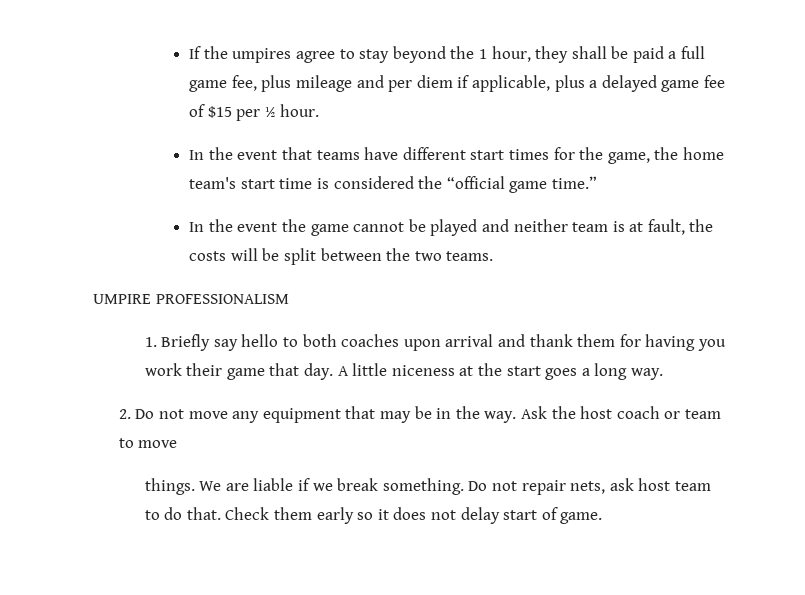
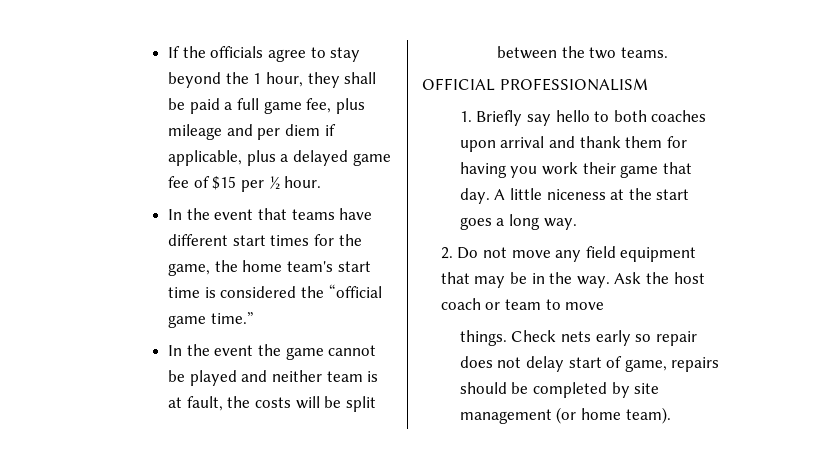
- If the umpires agree to stay beyond the 1 hour, they shall be paid a full game fee, plus mileage and per diem if applicable, plus a delayed game fee of $15 per ½ hour.
+ If the officials agree to stay beyond the 1 hour, they shall be paid a full game fee, plus mileage and per diem if applicable, plus a delayed game fee of $15 per ½ hour.
- UMPIRE PROFESSIONALISM
+ OFFICIAL PROFESSIONALISM
- 2. Do not move any equipment that may be in the way.
+ 2. Do not move any field equipment that may be in the way.
- We are liable if we break something. Do not repair nets, ask host team to do that. Check them early so it does not delay start of game.
+ Check nets early so repair does not delay start of game, repairs should be completed by site management (or home team).

